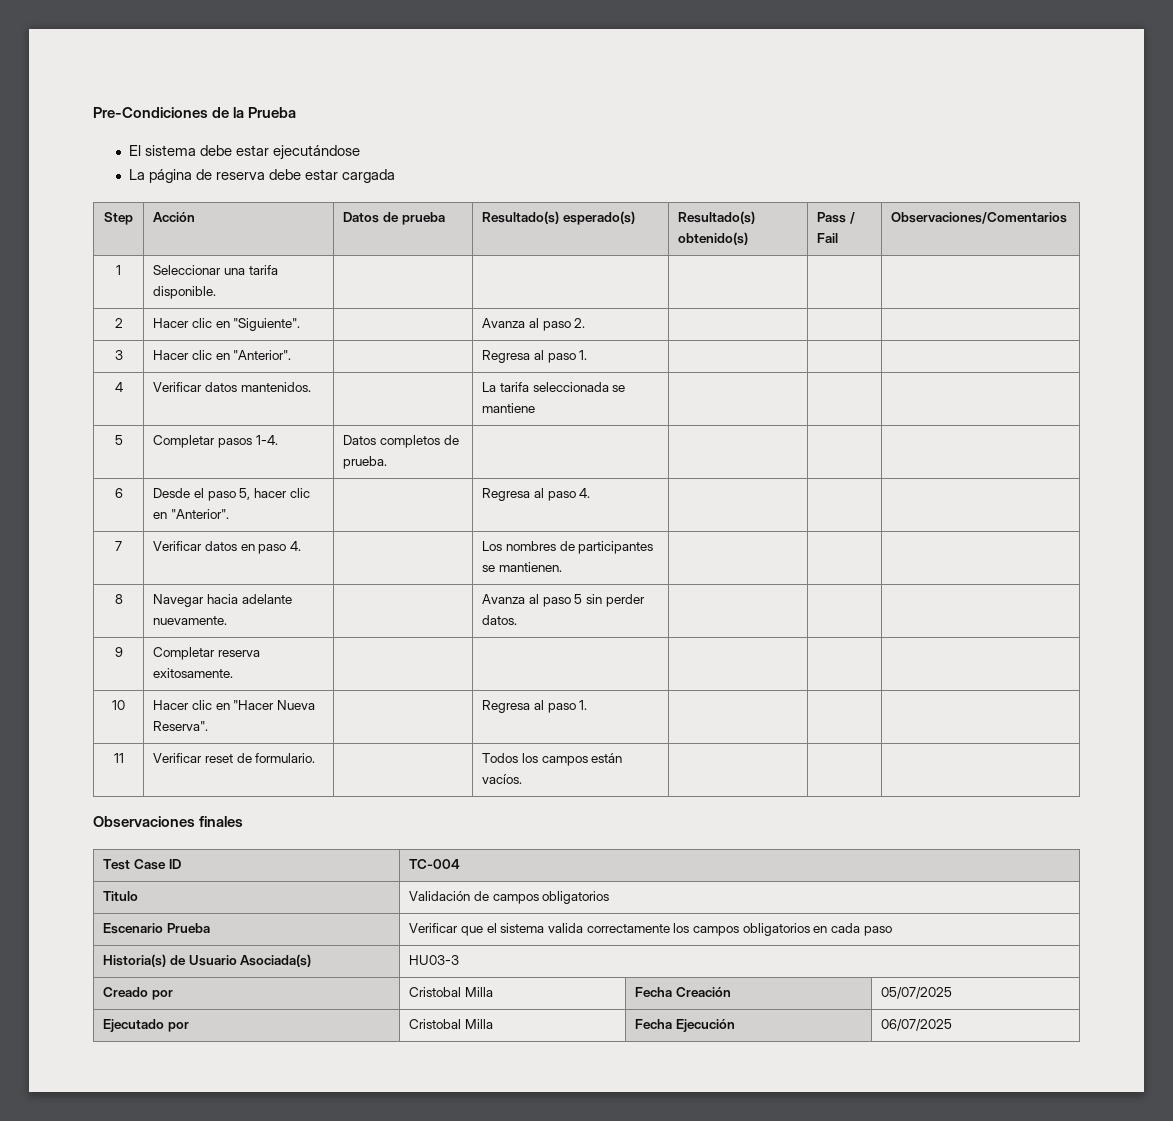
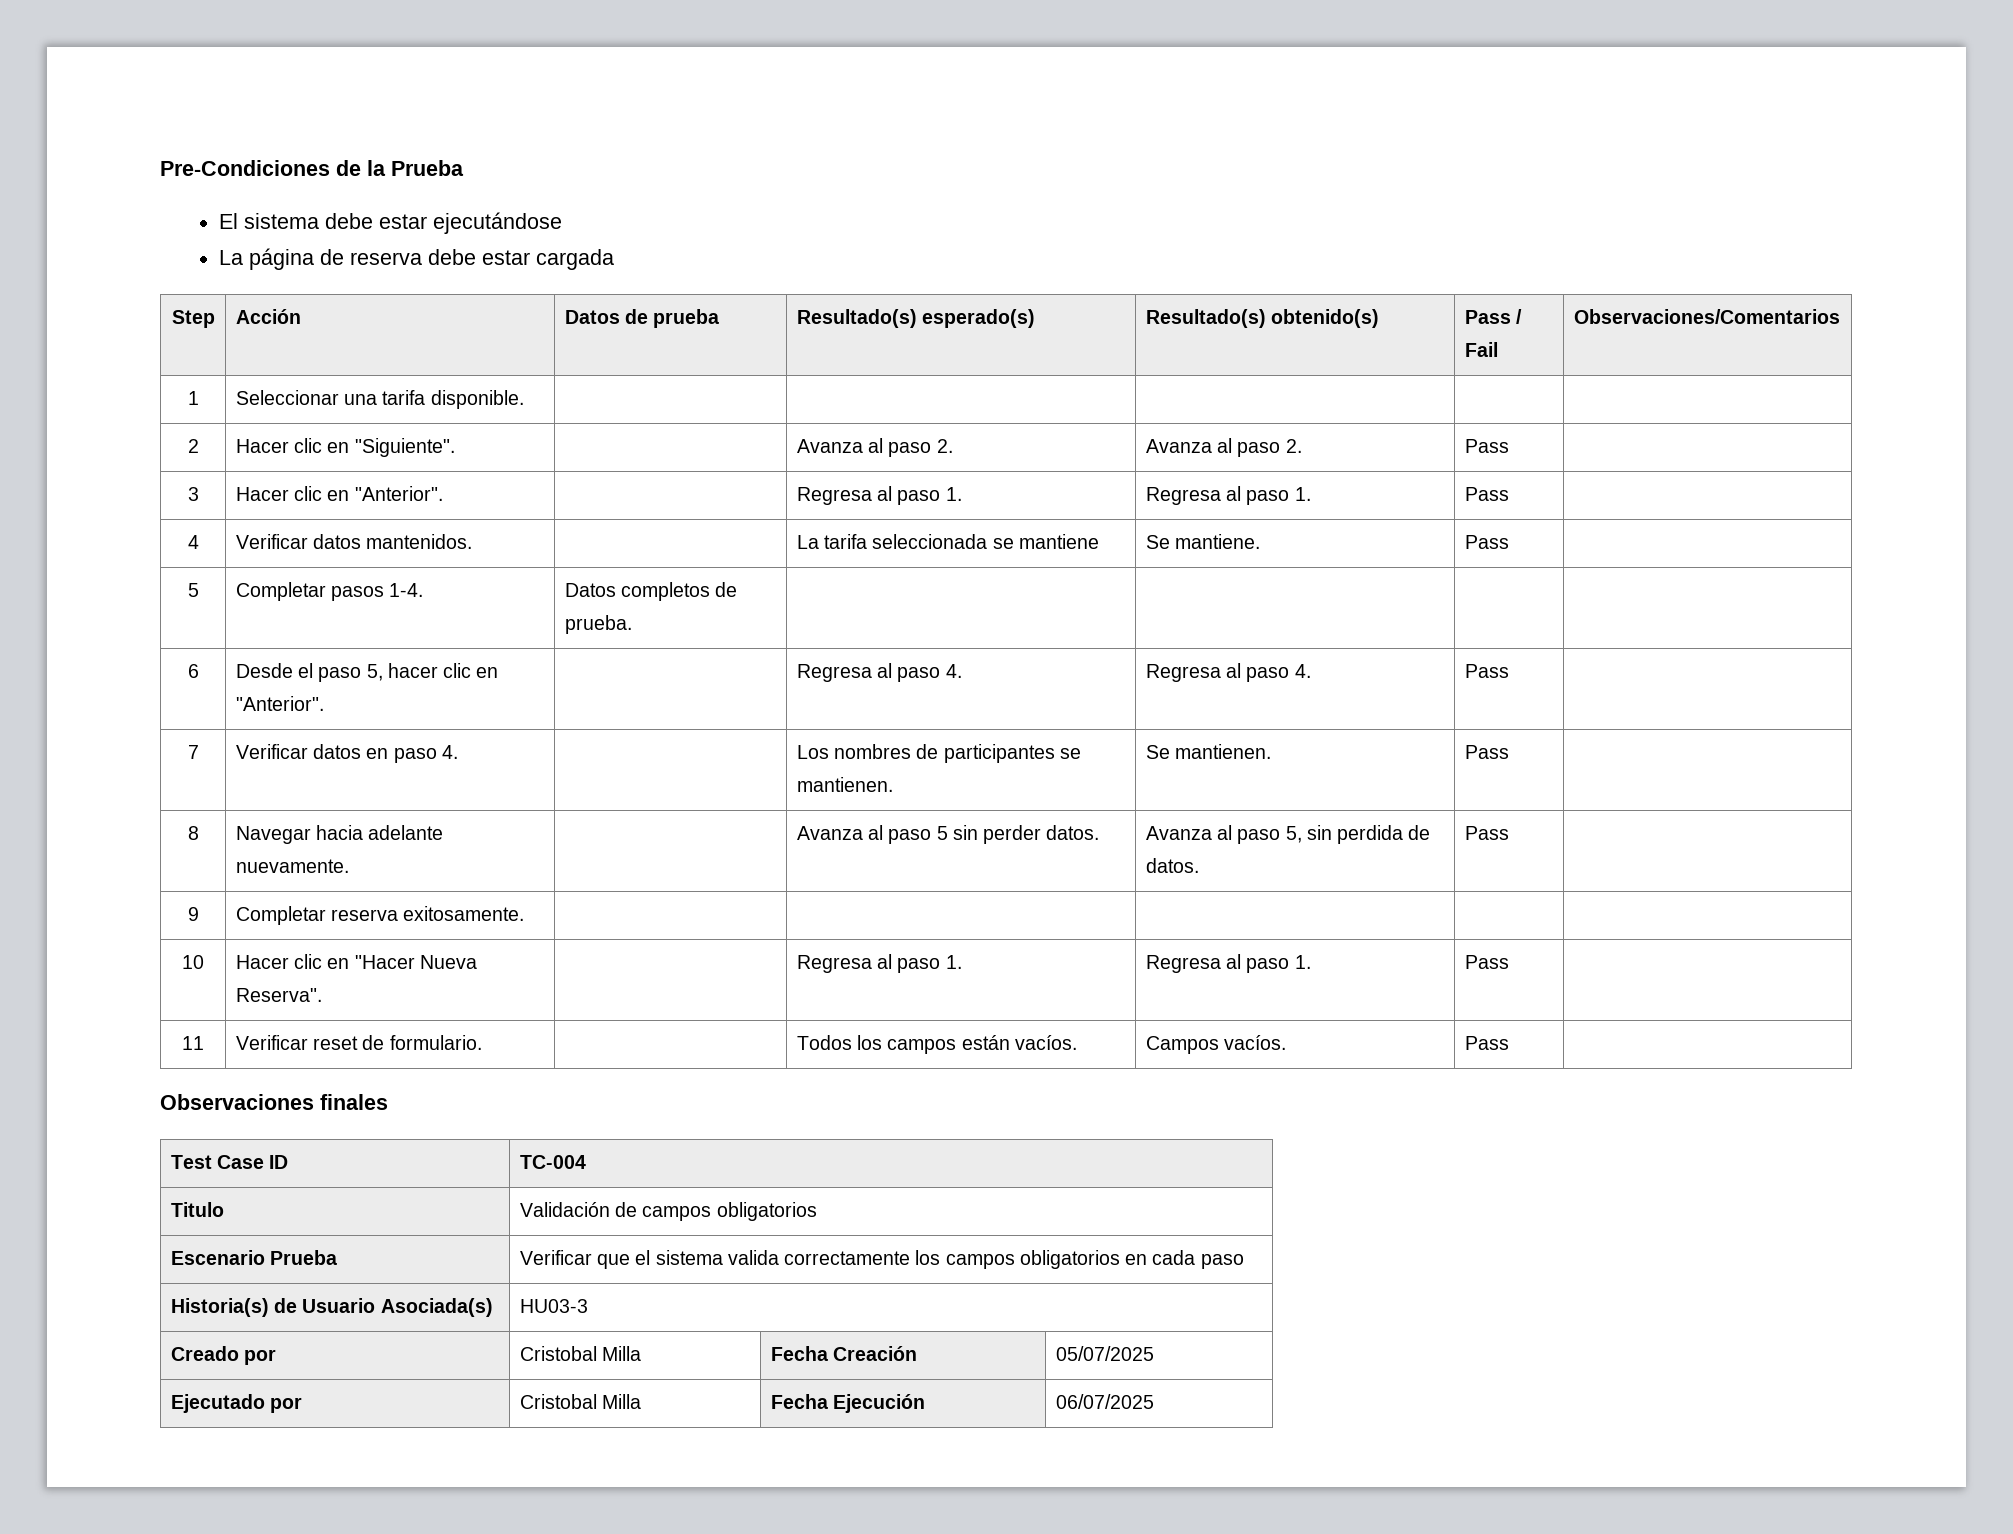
- 2 | Hacer clic en "Siguiente". | | Avanza al paso 2. | | |
+ 2 | Hacer clic en "Siguiente". | | Avanza al paso 2. | Avanza al paso 2. | Pass |
- 3 | Hacer clic en "Anterior". | | Regresa al paso 1. | | |
+ 3 | Hacer clic en "Anterior". | | Regresa al paso 1. | Regresa al paso 1. | Pass |
- 4 | Verificar datos mantenidos. | | La tarifa seleccionada se mantiene | | |
+ 4 | Verificar datos mantenidos. | | La tarifa seleccionada se mantiene | Se mantiene. | Pass |
- 6 | Desde el paso 5, hacer clic en "Anterior". | | Regresa al paso 4. | | |
+ 6 | Desde el paso 5, hacer clic en "Anterior". | | Regresa al paso 4. | Regresa al paso 4. | Pass |
- 7 | Verificar datos en paso 4. | | Los nombres de participantes se mantienen. | | |
+ 7 | Verificar datos en paso 4. | | Los nombres de participantes se mantienen. | Se mantienen. | Pass |
- 8 | Navegar hacia adelante nuevamente. | | Avanza al paso 5 sin perder datos. | | |
+ 8 | Navegar hacia adelante nuevamente. | | Avanza al paso 5 sin perder datos. | Avanza al paso 5, sin perdida de datos. | Pass |
- 10 | Hacer clic en "Hacer Nueva Reserva". | | Regresa al paso 1. | | |
+ 10 | Hacer clic en "Hacer Nueva Reserva". | | Regresa al paso 1. | Regresa al paso 1. | Pass |
- 11 | Verificar reset de formulario. | | Todos los campos están vacíos. | | |
+ 11 | Verificar reset de formulario. | | Todos los campos están vacíos. | Campos vacíos. | Pass |

